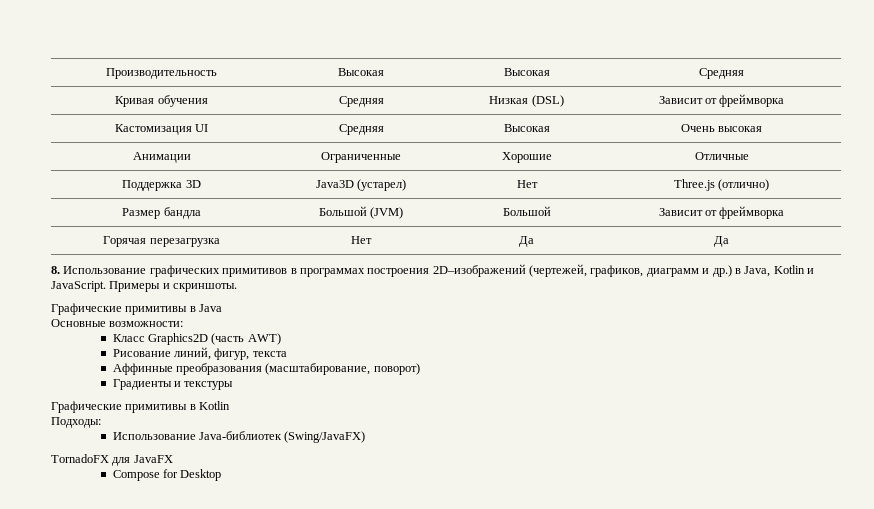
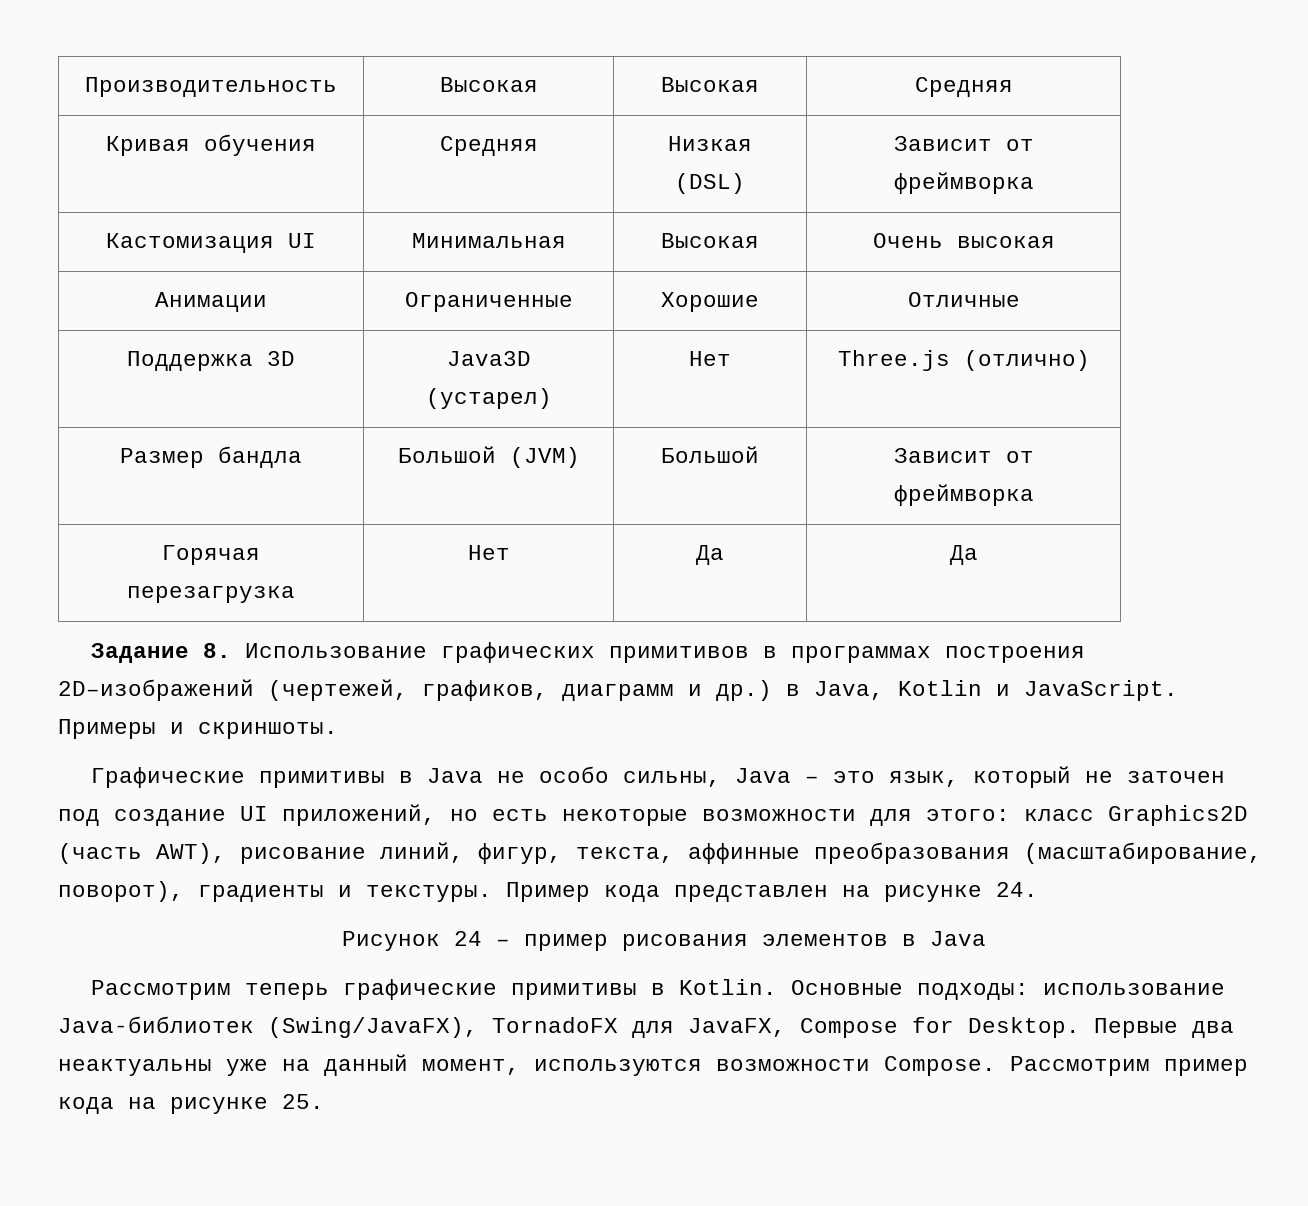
- Кастомизация UI | Средняя | Высокая | Очень высокая
+ Кастомизация UI | Минимальная | Высокая | Очень высокая
- 8. Использование графических примитивов в программах построения 2D–изображений (чертежей, графиков, диаграмм и др.) в Java, Kotlin и JavaScript.
+ Задание 8. Использование графических примитивов в программах построения 2D–изображений (чертежей, графиков, диаграмм и др.) в Java, Kotlin и JavaScript.
- Графические примитивы в Java
- Основные возможности:
- Класс Graphics2D (часть AWT)
- Рисование линий, фигур, текста
- Аффинные преобразования (масштабирование, поворот)
- Градиенты и текстуры
- Графические примитивы в Kotlin
- Подходы:
- Использование Java-библиотек (Swing/JavaFX)
- TornadoFX для JavaFX
- Compose for Desktop
+ Графические примитивы в Java не особо сильны, Java – это язык, который не заточен под создание UI приложений, но есть некоторые возможности для этого: класс Graphics2D (часть AWT), рисование линий, фигур, текста, аффинные преобразования (масштабирование, поворот), градиенты и текстуры. Пример кода представлен на рисунке 24.
+ Рисунок 24 – пример рисования элементов в Java
+ Рассмотрим теперь графические примитивы в Kotlin. Основные подходы: использование Java-библиотек (Swing/JavaFX), TornadoFX для JavaFX, Compose for Desktop. Первые два неактуальны уже на данный момент, используются возможности Compose. Рассмотрим пример кода на рисунке 25.

